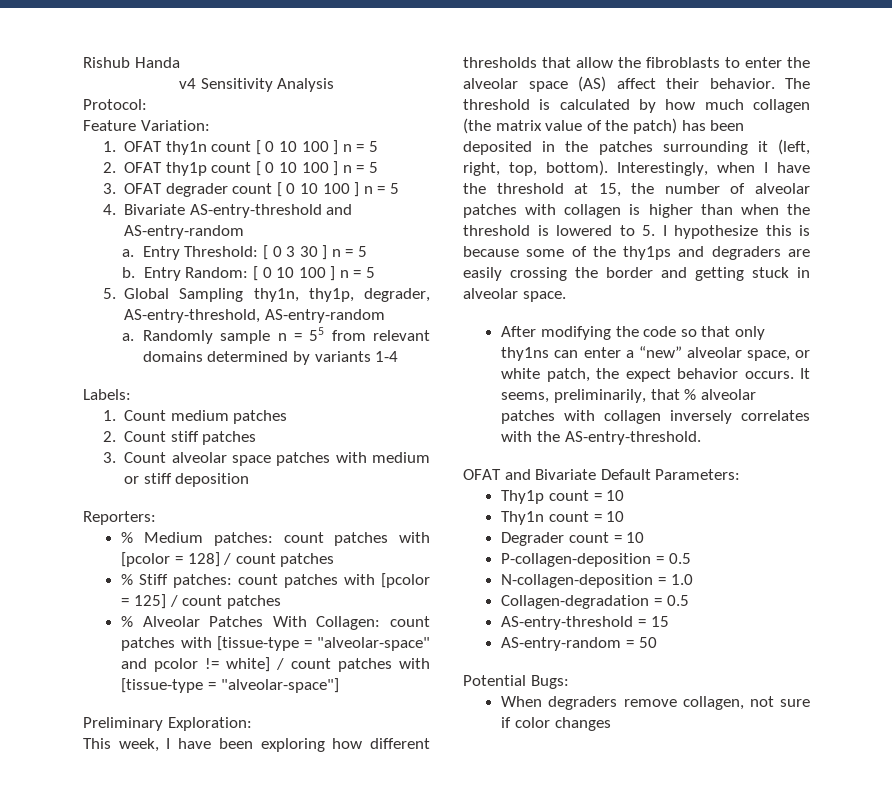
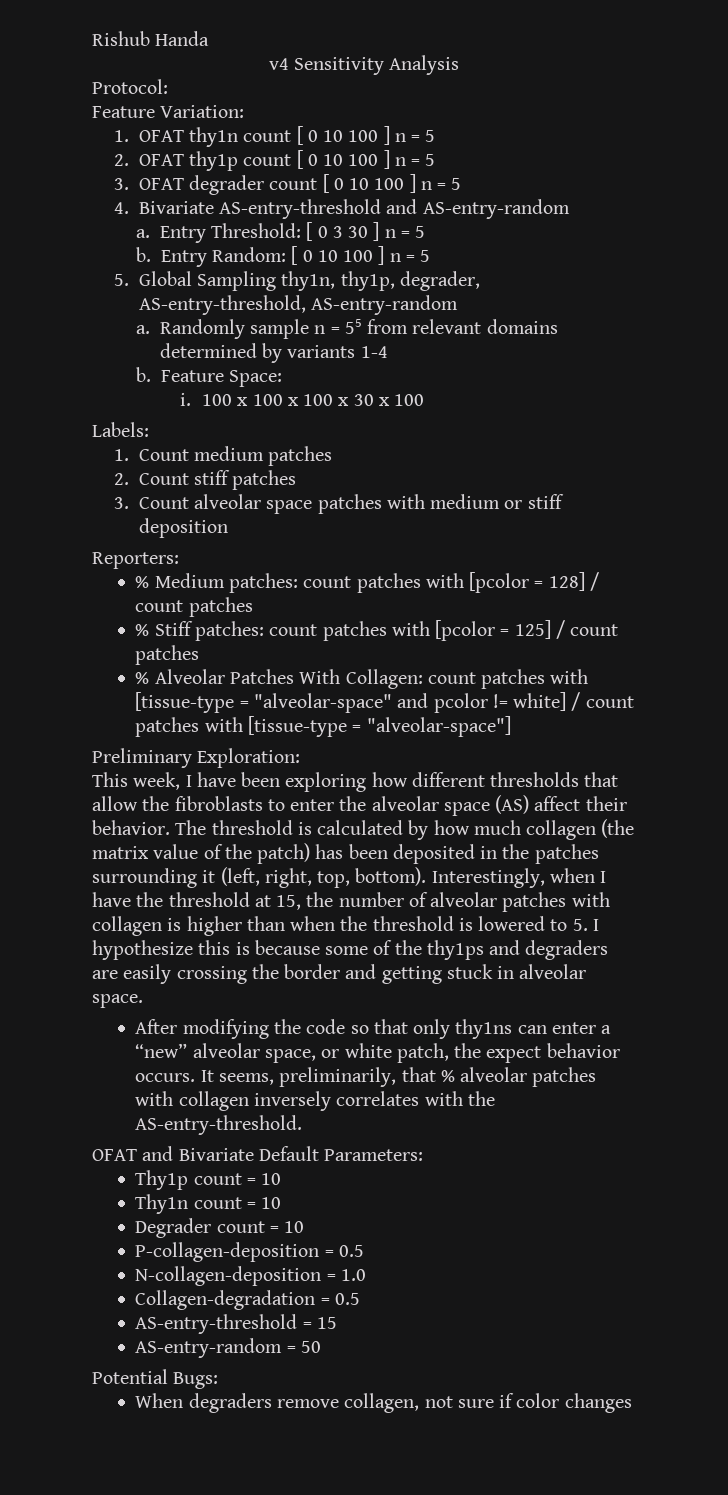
+ b. Feature Space:
+ i. 100 x 100 x 100 x 30 x 100

